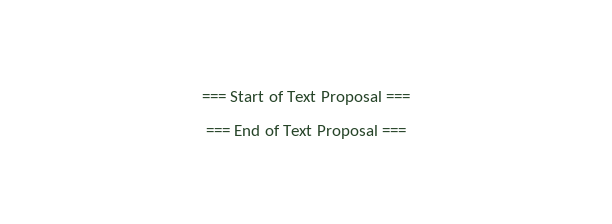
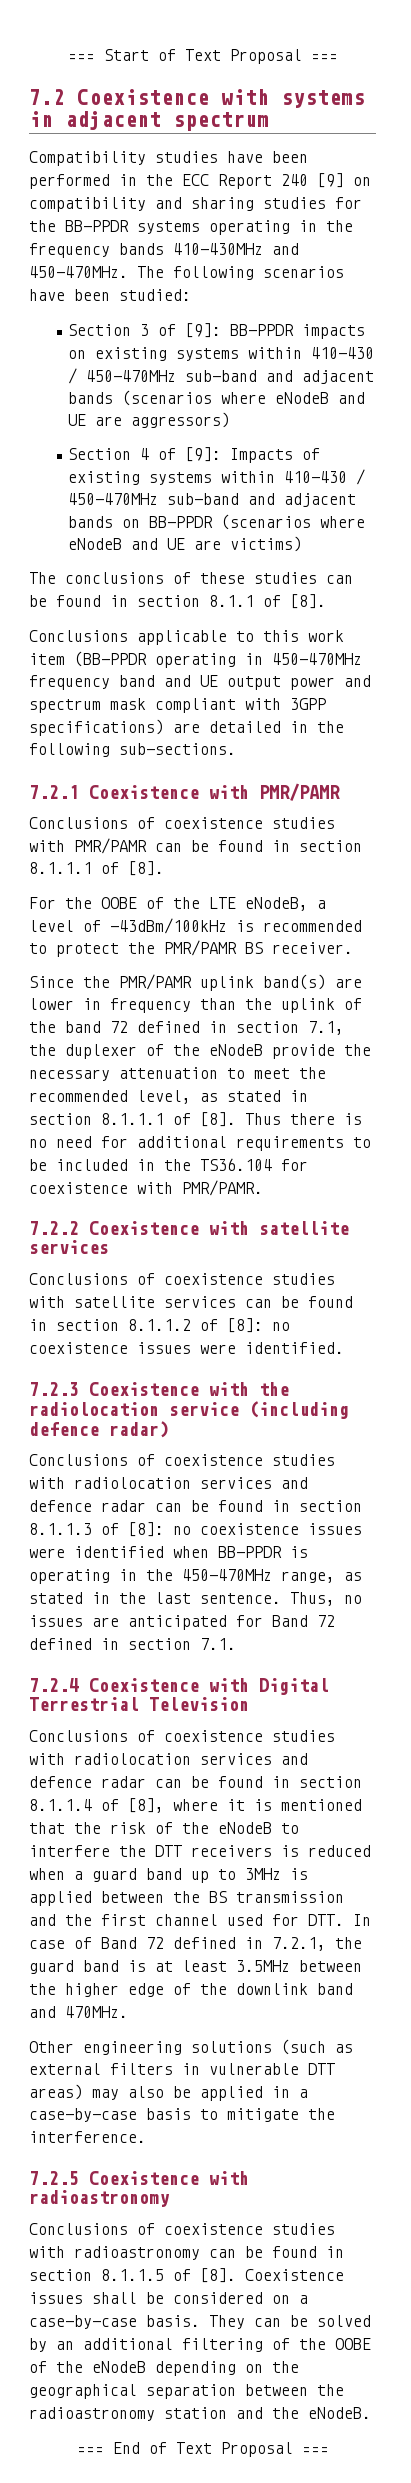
+ 7.2 Coexistence with systems in adjacent spectrum
+ Compatibility studies have been performed in the ECC Report 240 [9] on compatibility and sharing studies for the BB-PPDR systems operating in the frequency bands 410-430MHz and 450-470MHz. The following scenarios have been studied:
+ Section 3 of [9]: BB-PPDR impacts on existing systems within 410-430 / 450-470MHz sub-band and adjacent bands (scenarios where eNodeB and UE are aggressors)
+ Section 4 of [9]: Impacts of existing systems within 410-430 / 450-470MHz sub-band and adjacent bands on BB-PPDR (scenarios where eNodeB and UE are victims)
+ The conclusions of these studies can be found in section 8.1.1 of [8].
+ Conclusions applicable to this work item (BB-PPDR operating in 450-470MHz frequency band and UE output power and spectrum mask compliant with 3GPP specifications) are detailed in the following sub-sections.
+ 7.2.1 Coexistence with PMR/PAMR
+ Conclusions of coexistence studies with PMR/PAMR can be found in section 8.1.1.1 of [8].
+ For the OOBE of the LTE eNodeB, a level of -43dBm/100kHz is recommended to protect the PMR/PAMR BS receiver.
+ Since the PMR/PAMR uplink band(s) are lower in frequency than the uplink of the band 72 defined in section 7.1, the duplexer of the eNodeB provide the necessary attenuation to meet the recommended level, as stated in section 8.1.1.1 of [8]. Thus there is no need for additional requirements to be included in the TS36.104 for coexistence with PMR/PAMR.
+ 7.2.2 Coexistence with satellite services
+ Conclusions of coexistence studies with satellite services can be found in section 8.1.1.2 of [8]: no coexistence issues were identified.
+ 7.2.3 Coexistence with the radiolocation service (including defence radar)
+ Conclusions of coexistence studies with radiolocation services and defence radar can be found in section 8.1.1.3 of [8]: no coexistence issues were identified when BB-PPDR is operating in the 450-470MHz range, as stated in the last sentence. Thus, no issues are anticipated for Band 72 defined in section 7.1.
+ 7.2.4 Coexistence with Digital Terrestrial Television
+ Conclusions of coexistence studies with radiolocation services and defence radar can be found in section 8.1.1.4 of [8], where it is mentioned that the risk of the eNodeB to interfere the DTT receivers is reduced when a guard band up to 3MHz is applied between the BS transmission and the first channel used for DTT. In case of Band 72 defined in 7.2.1, the guard band is at least 3.5MHz between the higher edge of the downlink band and 470MHz.
+ Other engineering solutions (such as external filters in vulnerable DTT areas) may also be applied in a case-by-case basis to mitigate the interference.
+ 7.2.5 Coexistence with radioastronomy
+ Conclusions of coexistence studies with radioastronomy can be found in section 8.1.1.5 of [8]. Coexistence issues shall be considered on a case-by-case basis. They can be solved by an additional filtering of the OOBE of the eNodeB depending on the geographical separation between the radioastronomy station and the eNodeB.

